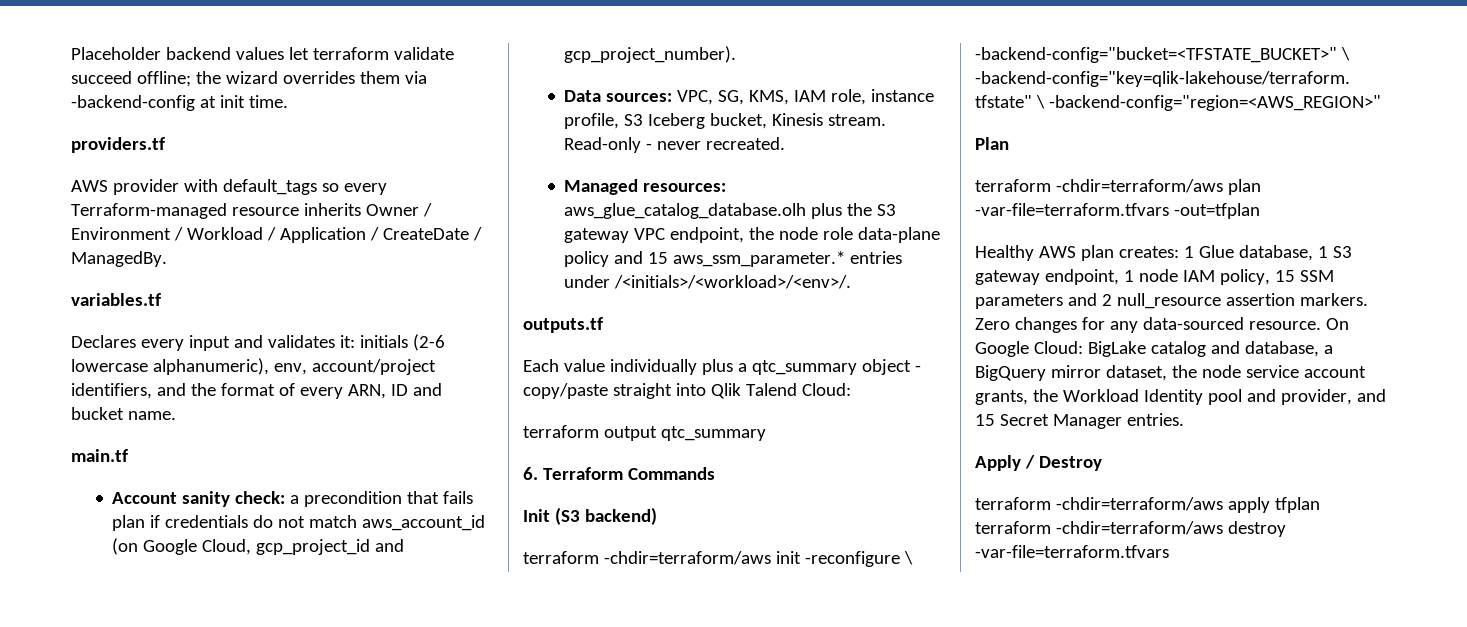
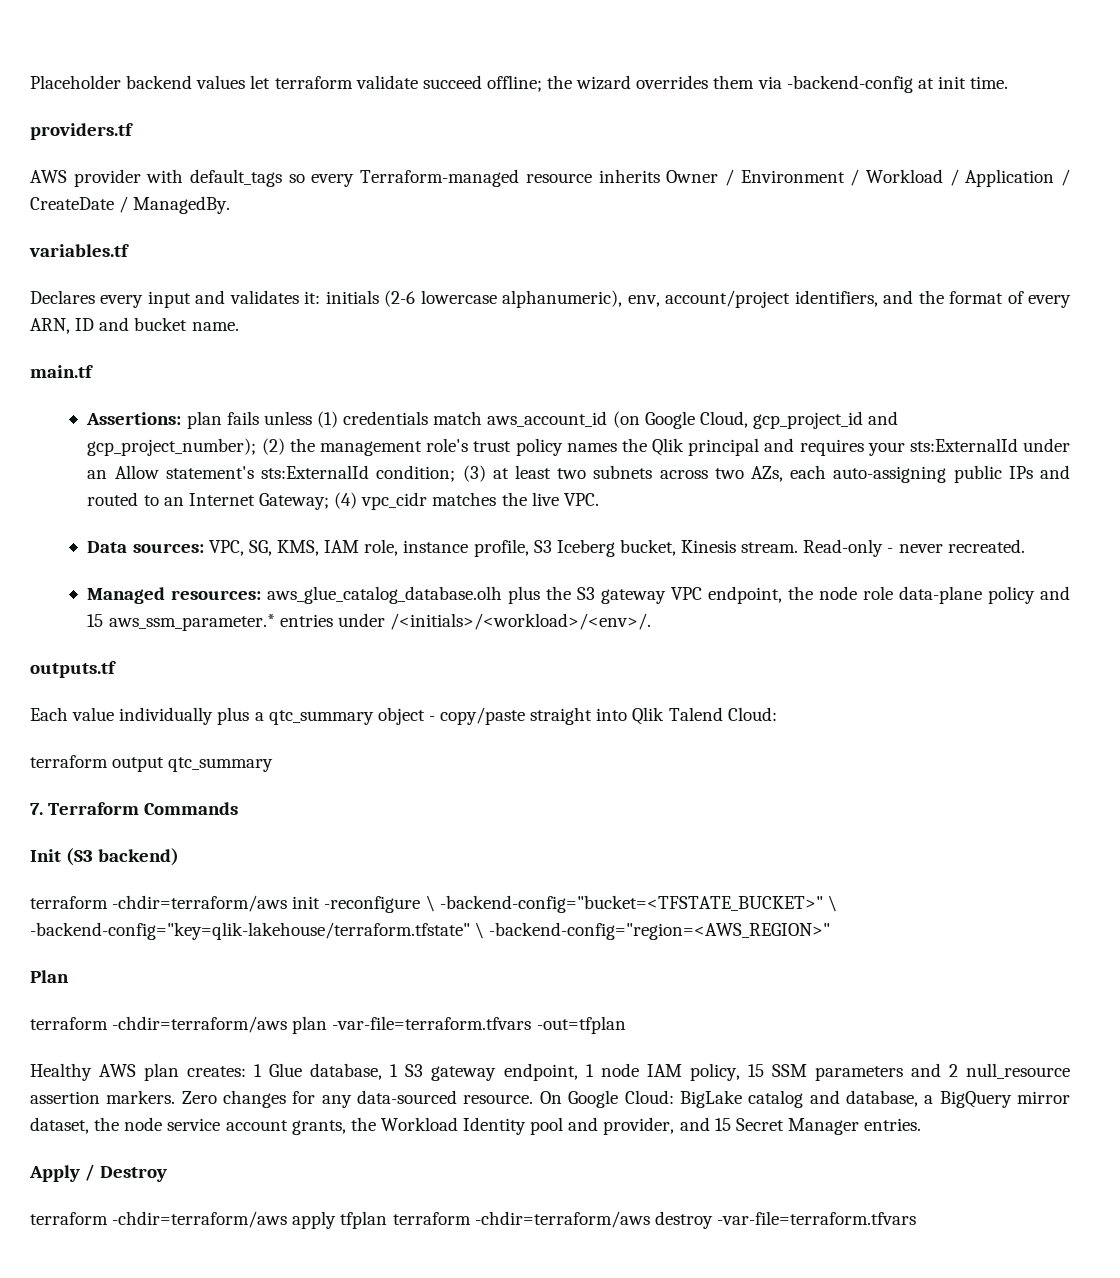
- Account sanity check: a precondition that fails plan if credentials do not match aws_account_id (on Google Cloud, gcp_project_id and gcp_project_number).
+ Assertions: plan fails unless (1) credentials match aws_account_id (on Google Cloud, gcp_project_id and gcp_project_number); (2) the management role's trust policy names the Qlik principal and requires your sts:ExternalId under an Allow statement's sts:ExternalId condition; (3) at least two subnets across two AZs, each auto-assigning public IPs and routed to an Internet Gateway; (4) vpc_cidr matches the live VPC.
- 6. Terraform Commands
+ 7. Terraform Commands

